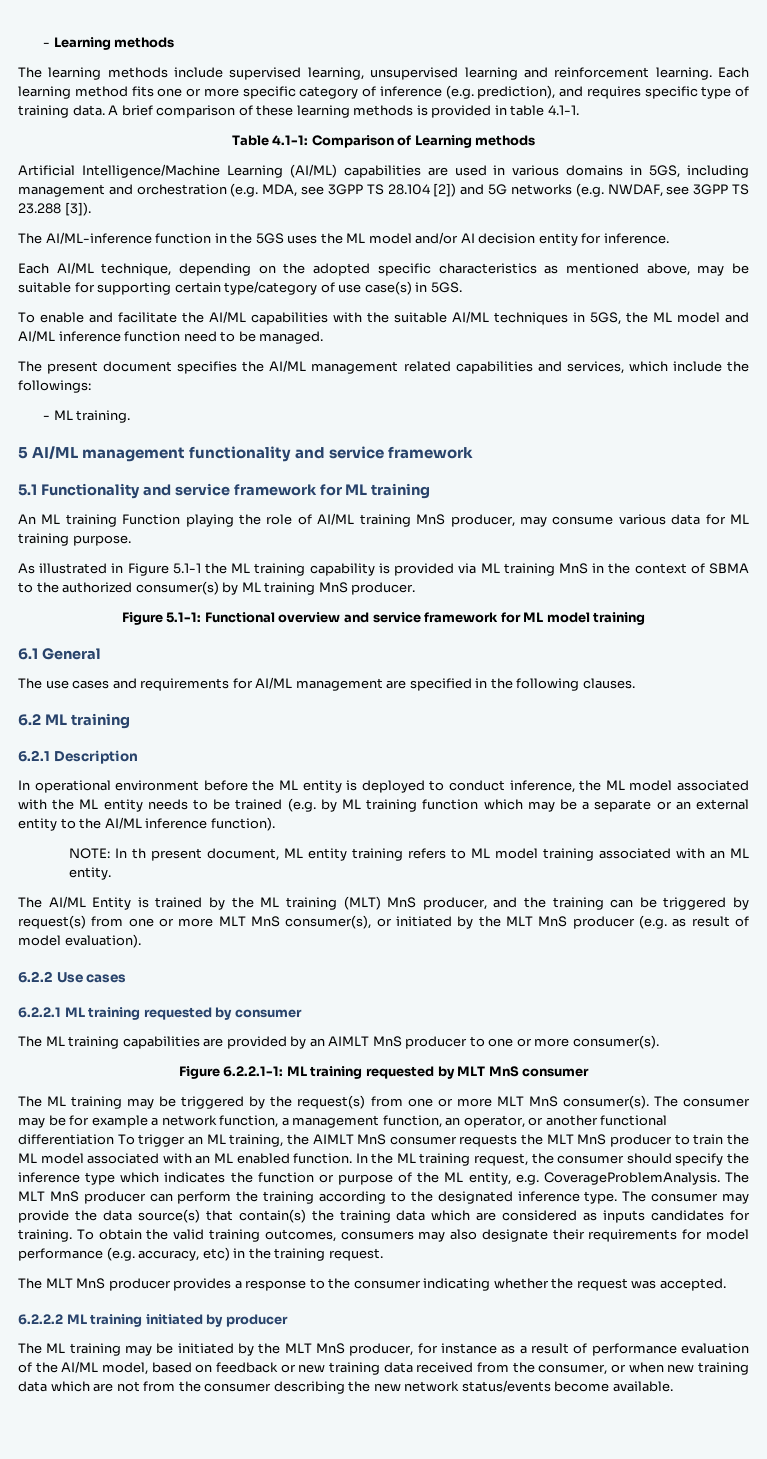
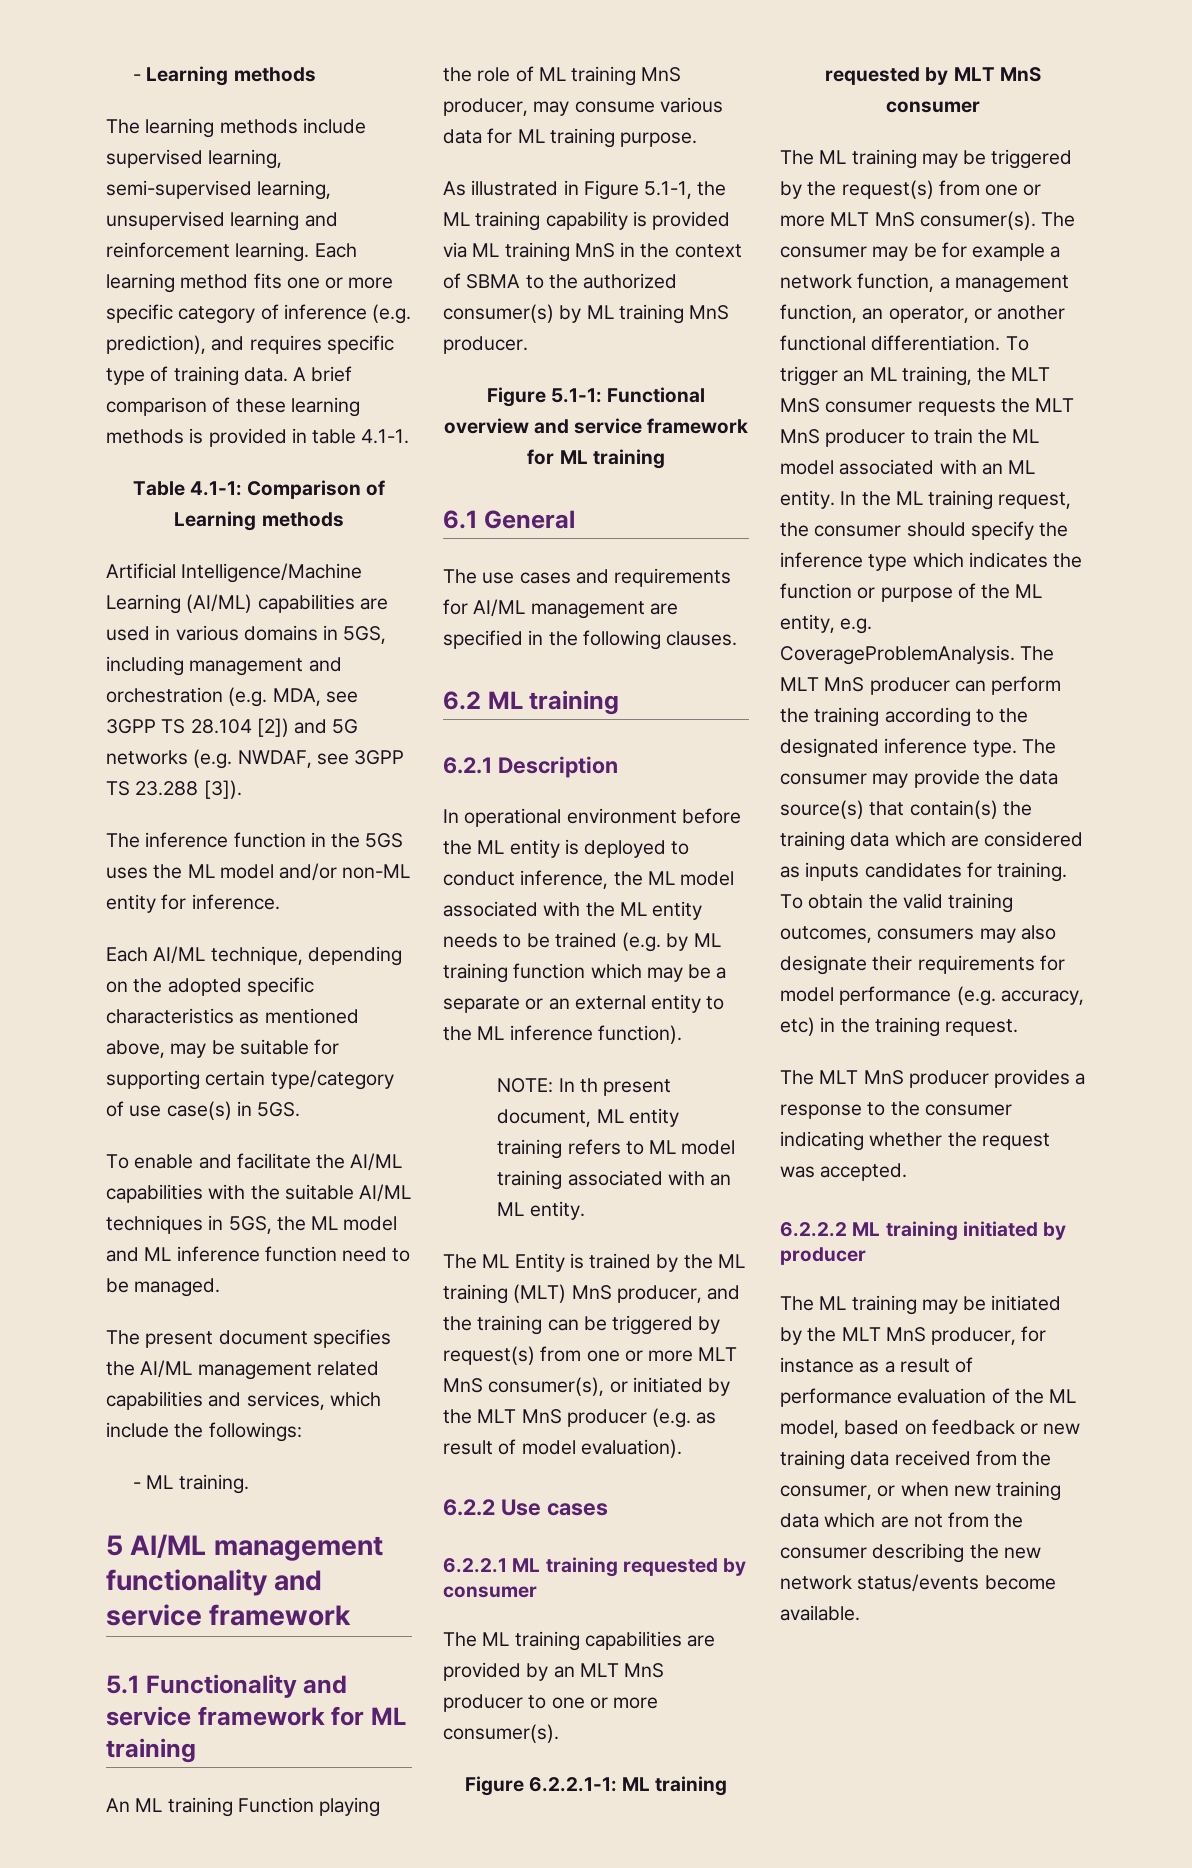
- The learning methods include supervised learning, unsupervised learning and reinforcement learning.
+ The learning methods include supervised learning, semi-supervised learning, unsupervised learning and reinforcement learning.
- The AI/ML-inference function in the 5GS uses the ML model and/or AI decision entity for inference.
+ The inference function in the 5GS uses the ML model and/or non-ML entity for inference.
- To enable and facilitate the AI/ML capabilities with the suitable AI/ML techniques in 5GS, the ML model and AI/ML inference function need to be managed.
+ To enable and facilitate the AI/ML capabilities with the suitable AI/ML techniques in 5GS, the ML model and ML inference function need to be managed.
- An ML training Function playing the role of AI/ML training MnS producer, may consume various data for ML training purpose.
+ An ML training Function playing the role of ML training MnS producer, may consume various data for ML training purpose.
- As illustrated in Figure 5.1-1 the ML training capability is provided via ML training MnS in the context of SBMA to the authorized consumer(s) by ML training MnS producer.
+ As illustrated in Figure 5.1-1, the ML training capability is provided via ML training MnS in the context of SBMA to the authorized consumer(s) by ML training MnS producer.
- Figure 5.1-1: Functional overview and service framework for ML model training
+ Figure 5.1-1: Functional overview and service framework for ML training
- In operational environment before the ML entity is deployed to conduct inference, the ML model associated with the ML entity needs to be trained (e.g. by ML training function which may be a separate or an external entity to the AI/ML inference function).
+ In operational environment before the ML entity is deployed to conduct inference, the ML model associated with the ML entity needs to be trained (e.g. by ML training function which may be a separate or an external entity to the ML inference function).
- The AI/ML Entity is trained by the ML training (MLT) MnS producer, and the training can be triggered by request(s) from one or more MLT MnS consumer(s), or initiated by the MLT MnS producer (e.g. as result of model evaluation).
+ The ML Entity is trained by the ML training (MLT) MnS producer, and the training can be triggered by request(s) from one or more MLT MnS consumer(s), or initiated by the MLT MnS producer (e.g. as result of model evaluation).
- The ML training capabilities are provided by an AIMLT MnS producer to one or more consumer(s).
+ The ML training capabilities are provided by an MLT MnS producer to one or more consumer(s).
- The consumer may be for example a network function, a management function, an operator, or another functional differentiation To trigger an ML training, the AIMLT MnS consumer requests the MLT MnS producer to train the ML model associated with an ML enabled function.
+ The consumer may be for example a network function, a management function, an operator, or another functional differentiation. To trigger an ML training, the MLT MnS consumer requests the MLT MnS producer to train the ML model associated with an ML entity.
- The ML training may be initiated by the MLT MnS producer, for instance as a result of performance evaluation of the AI/ML model, based on feedback or new training data received from the consumer, or when new training data which are not from the consumer describing the new network status/events become available.
+ The ML training may be initiated by the MLT MnS producer, for instance as a result of performance evaluation of the ML model, based on feedback or new training data received from the consumer, or when new training data which are not from the consumer describing the new network status/events become available.

